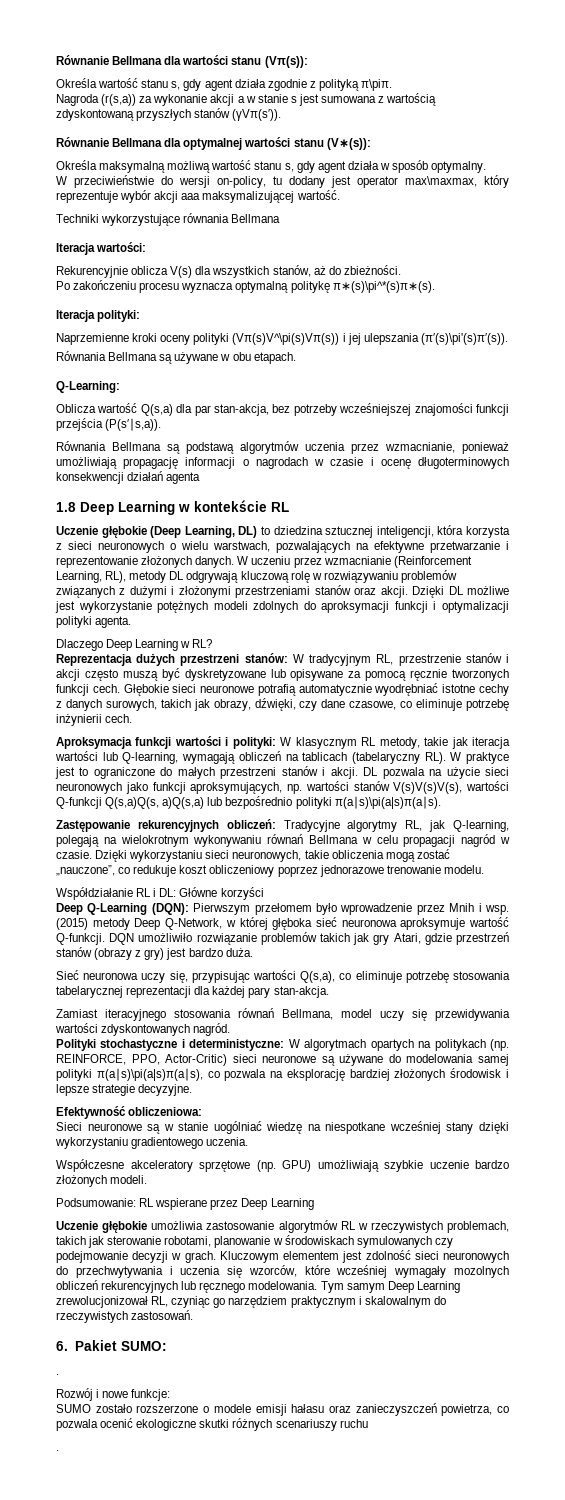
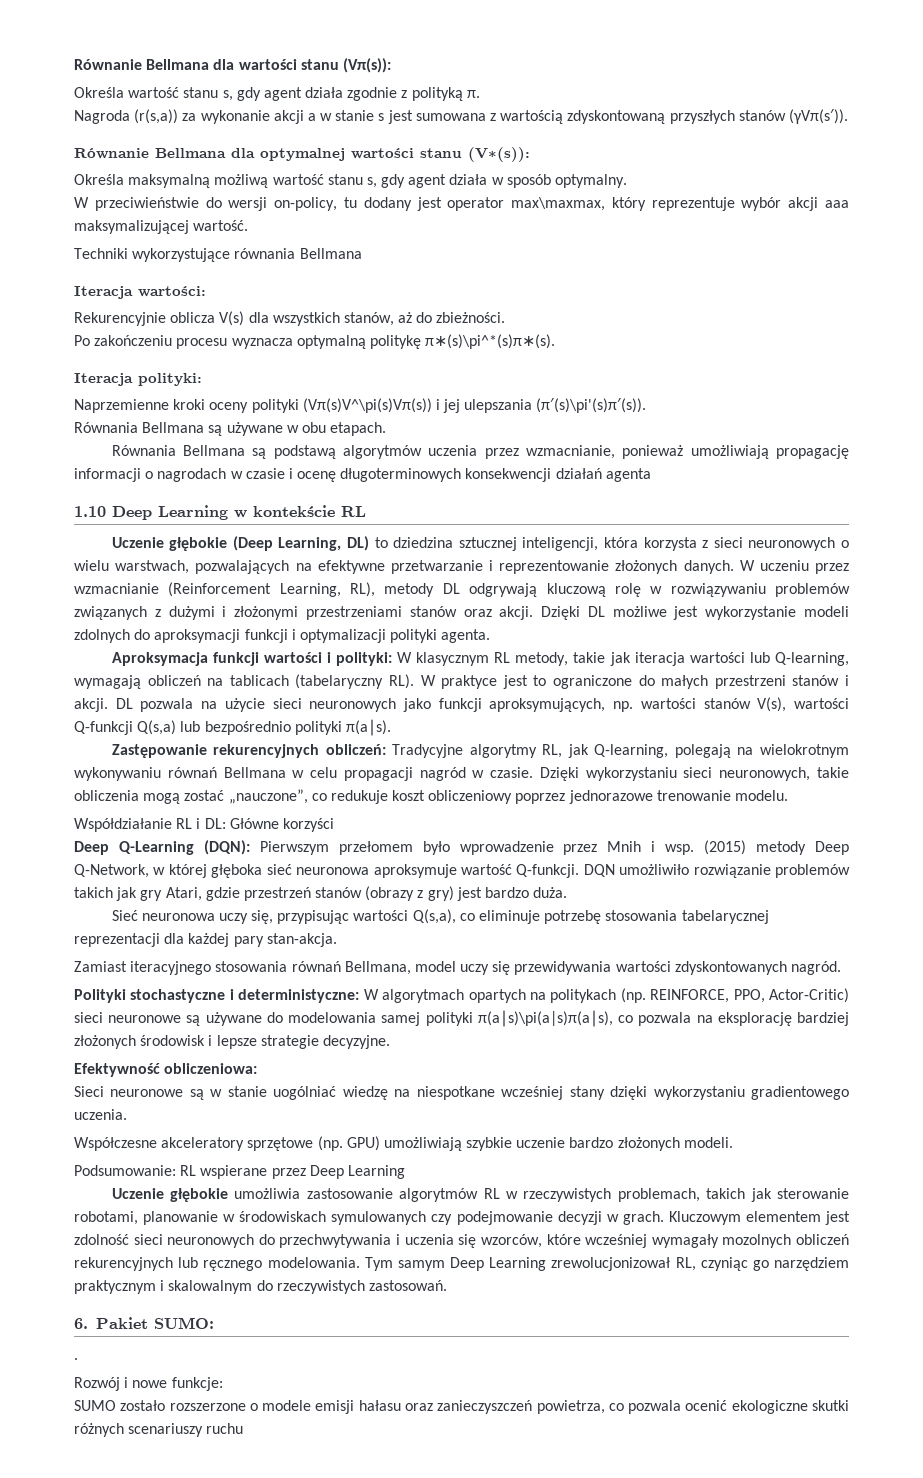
- Określa wartość stanu s, gdy agent działa zgodnie z polityką π\piπ.
+ Określa wartość stanu s, gdy agent działa zgodnie z polityką π.
- Q-Learning:
- Oblicza wartość Q(s,a) dla par stan-akcja, bez potrzeby wcześniejszej znajomości funkcji przejścia (P(s′∣s,a)).
- 1.8 Deep Learning w kontekście RL
+ 1.10 Deep Learning w kontekście RL
- Dzięki DL możliwe jest wykorzystanie potężnych modeli zdolnych do aproksymacji funkcji i optymalizacji polityki agenta.
+ Dzięki DL możliwe jest wykorzystanie modeli zdolnych do aproksymacji funkcji i optymalizacji polityki agenta.
- Dlaczego Deep Learning w RL?
- Reprezentacja dużych przestrzeni stanów: W tradycyjnym RL, przestrzenie stanów i akcji często muszą być dyskretyzowane lub opisywane za pomocą ręcznie tworzonych funkcji cech. Głębokie sieci neuronowe potrafią automatycznie wyodrębniać istotne cechy z danych surowych, takich jak obrazy, dźwięki, czy dane czasowe, co eliminuje potrzebę inżynierii cech.
- DL pozwala na użycie sieci neuronowych jako funkcji aproksymujących, np. wartości stanów V(s)V(s)V(s), wartości Q-funkcji Q(s,a)Q(s, a)Q(s,a) lub bezpośrednio polityki π(a∣s)\pi(a|s)π(a∣s).
+ DL pozwala na użycie sieci neuronowych jako funkcji aproksymujących, np. wartości stanów V(s), wartości Q-funkcji Q(s,a) lub bezpośrednio polityki π(a∣s).
  SUMO zostało rozszerzone o modele emisji hałasu oraz zanieczyszczeń powietrza, co pozwala ocenić ekologiczne skutki różnych scenariuszy ruchu
- .

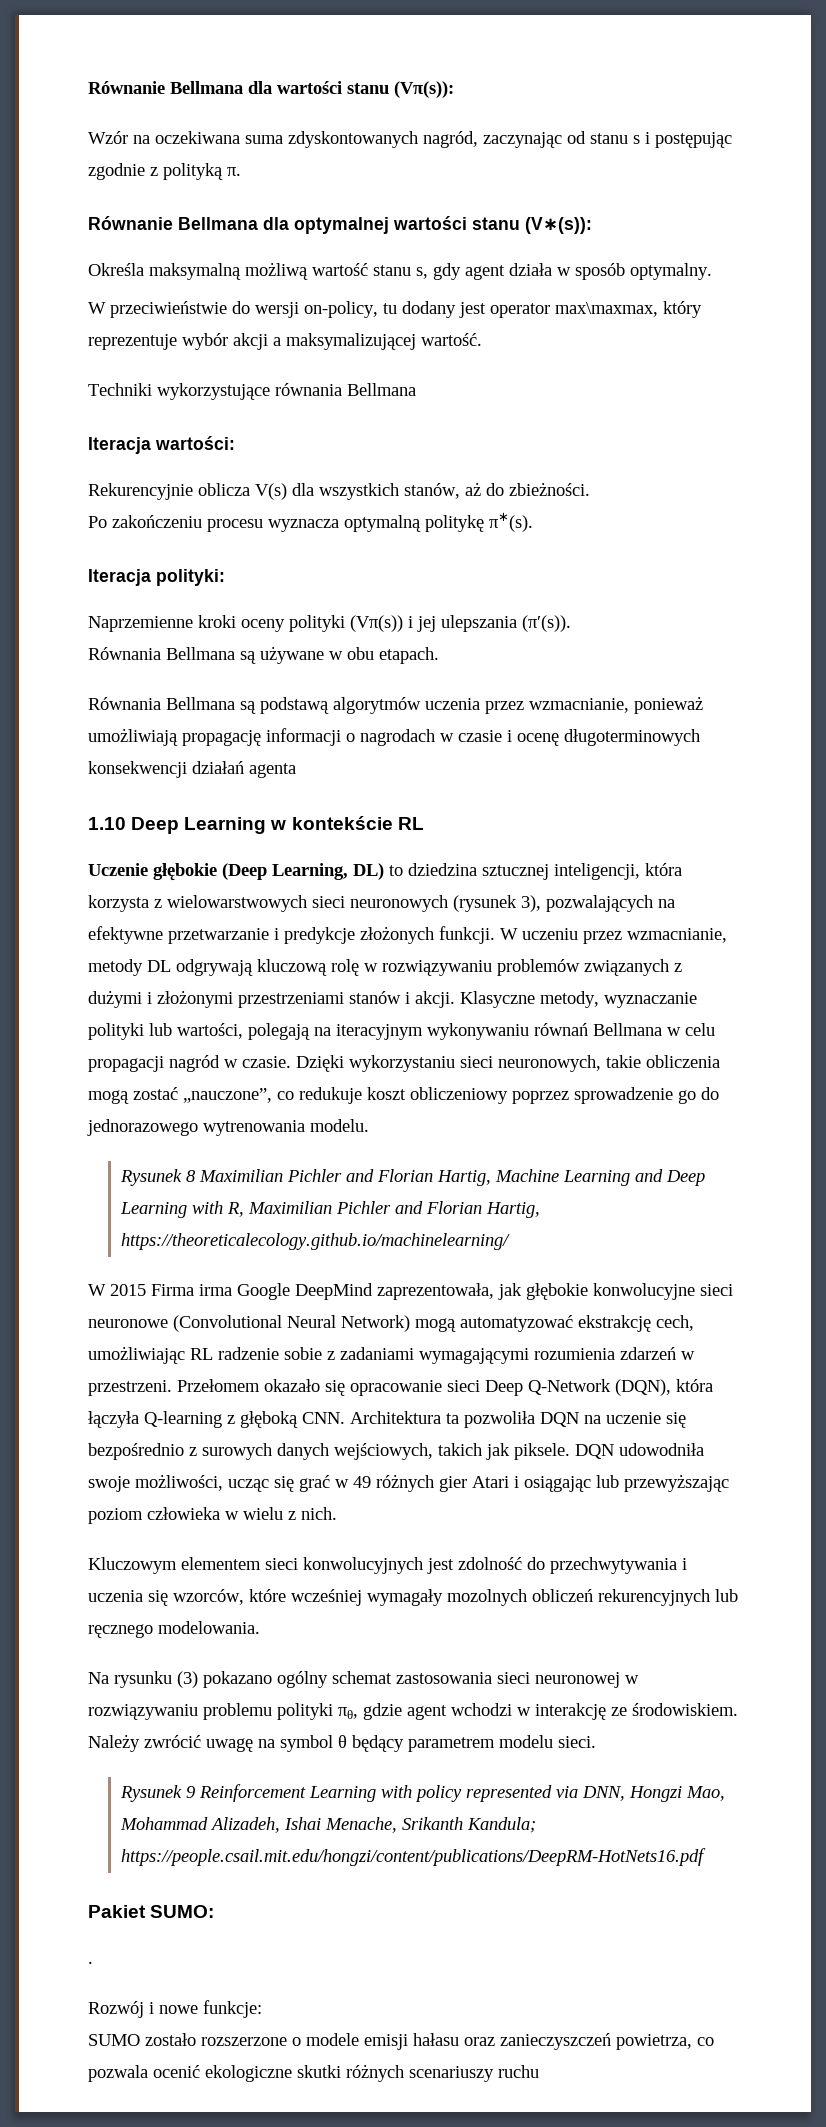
- Określa wartość stanu s, gdy agent działa zgodnie z polityką π.
- Nagroda (r(s,a)) za wykonanie akcji a w stanie s jest sumowana z wartością zdyskontowaną przyszłych stanów (γVπ(s′)).
+ Wzór na oczekiwana suma zdyskontowanych nagród, zaczynając od stanu s i postępując zgodnie z polityką π.
- W przeciwieństwie do wersji on-policy, tu dodany jest operator max\maxmax, który reprezentuje wybór akcji aaa maksymalizującej wartość.
+ W przeciwieństwie do wersji on-policy, tu dodany jest operator max\maxmax, który reprezentuje wybór akcji a maksymalizującej wartość.
- Po zakończeniu procesu wyznacza optymalną politykę π∗(s)\pi^*(s)π∗(s).
+ Po zakończeniu procesu wyznacza optymalną politykę π∗(s).
- Naprzemienne kroki oceny polityki (Vπ(s)V^\pi(s)Vπ(s)) i jej ulepszania (π′(s)\pi'(s)π′(s)).
+ Naprzemienne kroki oceny polityki (Vπ(s)) i jej ulepszania (π′(s)).
- Uczenie głębokie (Deep Learning, DL) to dziedzina sztucznej inteligencji, która korzysta z sieci neuronowych o wielu warstwach, pozwalających na efektywne przetwarzanie i reprezentowanie złożonych danych. W uczeniu przez wzmacnianie (Reinforcement Learning, RL), metody DL odgrywają kluczową rolę w rozwiązywaniu problemów związanych z dużymi i złożonymi przestrzeniami stanów oraz akcji. Dzięki DL możliwe jest wykorzystanie modeli zdolnych do aproksymacji funkcji i optymalizacji polityki agenta.
- Aproksymacja funkcji wartości i polityki: W klasycznym RL metody, takie jak iteracja wartości lub Q-learning, wymagają obliczeń na tablicach (tabelaryczny RL). W praktyce jest to ograniczone do małych przestrzeni stanów i akcji. DL pozwala na użycie sieci neuronowych jako funkcji aproksymujących, np. wartości stanów V(s), wartości Q-funkcji Q(s,a) lub bezpośrednio polityki π(a∣s).
- Zastępowanie rekurencyjnych obliczeń: Tradycyjne algorytmy RL, jak Q-learning, polegają na wielokrotnym wykonywaniu równań Bellmana w celu propagacji nagród w czasie.
+ Uczenie głębokie (Deep Learning, DL) to dziedzina sztucznej inteligencji, która korzysta z wielowarstwowych sieci neuronowych (rysunek 3), pozwalających na efektywne przetwarzanie i predykcje złożonych funkcji. W uczeniu przez wzmacnianie, metody DL odgrywają kluczową rolę w rozwiązywaniu problemów związanych z dużymi i złożonymi przestrzeniami stanów i akcji. Klasyczne metody, wyznaczanie polityki lub wartości, polegają na iteracyjnym wykonywaniu równań Bellmana w celu propagacji nagród w czasie.
- Dzięki wykorzystaniu sieci neuronowych, takie obliczenia mogą zostać „nauczone”, co redukuje koszt obliczeniowy poprzez jednorazowe trenowanie modelu.
- Współdziałanie RL i DL: Główne korzyści
- Deep Q-Learning (DQN): Pierwszym przełomem było wprowadzenie przez Mnih i wsp. (2015) metody Deep Q-Network, w której głęboka sieć neuronowa aproksymuje wartość Q-funkcji. DQN umożliwiło rozwiązanie problemów takich jak gry Atari, gdzie przestrzeń stanów (obrazy z gry) jest bardzo duża.
- Sieć neuronowa uczy się, przypisując wartości Q(s,a), co eliminuje potrzebę stosowania tabelarycznej reprezentacji dla każdej pary stan-akcja.
- Zamiast iteracyjnego stosowania równań Bellmana, model uczy się przewidywania wartości zdyskontowanych nagród.
- Polityki stochastyczne i deterministyczne: W algorytmach opartych na politykach (np. REINFORCE, PPO, Actor-Critic) sieci neuronowe są używane do modelowania samej polityki π(a∣s)\pi(a|s)π(a∣s), co pozwala na eksplorację bardziej złożonych środowisk i lepsze strategie decyzyjne.
- Efektywność obliczeniowa:
- Sieci neuronowe są w stanie uogólniać wiedzę na niespotkane wcześniej stany dzięki wykorzystaniu gradientowego uczenia.
- Współczesne akceleratory sprzętowe (np. GPU) umożliwiają szybkie uczenie bardzo złożonych modeli.
- Podsumowanie: RL wspierane przez Deep Learning
- Uczenie głębokie umożliwia zastosowanie algorytmów RL w rzeczywistych problemach, takich jak sterowanie robotami, planowanie w środowiskach symulowanych czy podejmowanie decyzji w grach. Kluczowym elementem jest zdolność sieci neuronowych do przechwytywania i uczenia się wzorców, które wcześniej wymagały mozolnych obliczeń rekurencyjnych lub ręcznego modelowania. Tym samym Deep Learning zrewolucjonizował RL, czyniąc go narzędziem praktycznym i skalowalnym do rzeczywistych zastosowań.
- 6. Pakiet SUMO:
+ Dzięki wykorzystaniu sieci neuronowych, takie obliczenia mogą zostać „nauczone”, co redukuje koszt obliczeniowy poprzez sprowadzenie go do jednorazowego wytrenowania modelu.
+ Rysunek 8 Maximilian Pichler and Florian Hartig, Machine Learning and Deep Learning with R, Maximilian Pichler and Florian Hartig, https://theoreticalecology.github.io/machinelearning/
+ W 2015 Firma irma Google DeepMind zaprezentowała, jak głębokie konwolucyjne sieci neuronowe (Convolutional Neural Network) mogą automatyzować ekstrakcję cech, umożliwiając RL radzenie sobie z zadaniami wymagającymi rozumienia zdarzeń w przestrzeni. Przełomem okazało się opracowanie sieci Deep Q-Network (DQN), która łączyła Q-learning z głęboką CNN. Architektura ta pozwoliła DQN na uczenie się bezpośrednio z surowych danych wejściowych, takich jak piksele. DQN udowodniła swoje możliwości, ucząc się grać w 49 różnych gier Atari i osiągając lub przewyższając poziom człowieka w wielu z nich.
+ Kluczowym elementem sieci konwolucyjnych jest zdolność do przechwytywania i uczenia się wzorców, które wcześniej wymagały mozolnych obliczeń rekurencyjnych lub ręcznego modelowania.
+ Na rysunku (3) pokazano ogólny schemat zastosowania sieci neuronowej w rozwiązywaniu problemu polityki πθ, gdzie agent wchodzi w interakcję ze środowiskiem. Należy zwrócić uwagę na symbol θ będący parametrem modelu sieci.
+ Rysunek 9 Reinforcement Learning with policy represented via DNN, Hongzi Mao, Mohammad Alizadeh, Ishai Menache, Srikanth Kandula; https://people.csail.mit.edu/hongzi/content/publications/DeepRM-HotNets16.pdf
+ Pakiet SUMO:

